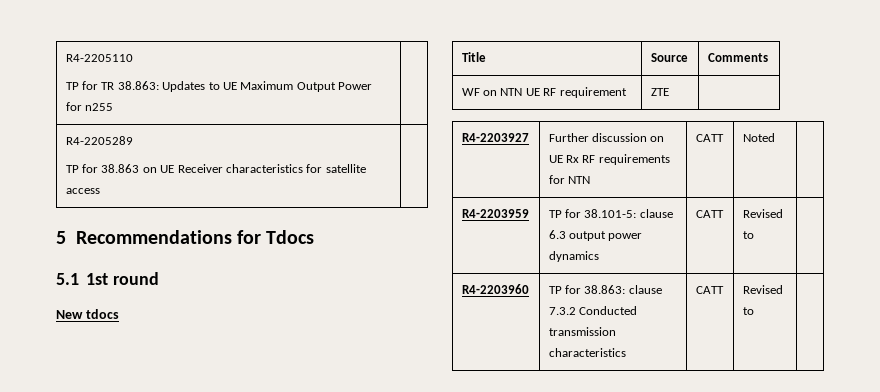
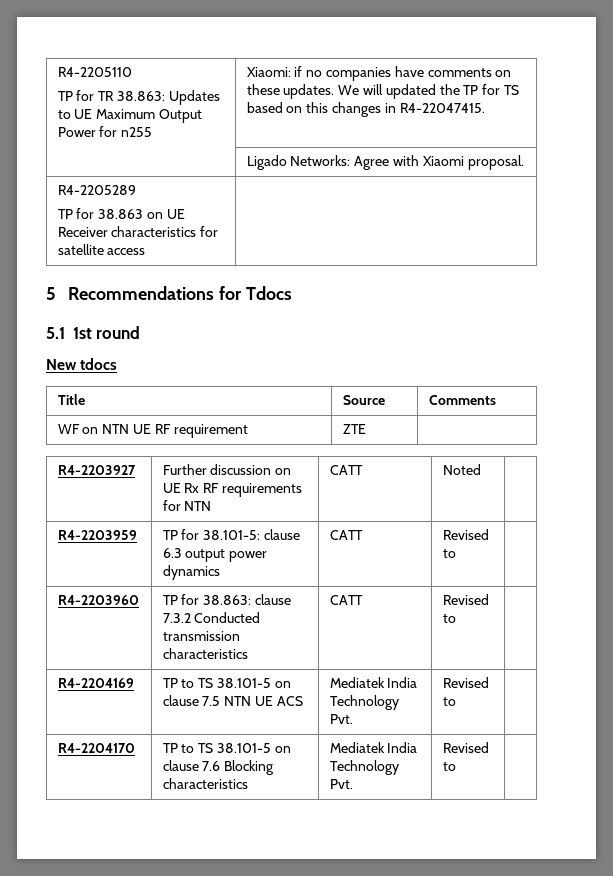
  R4-2205110
- TP for TR 38.863: Updates to UE Maximum Output Power for n255 |
+ TP for TR 38.863: Updates to UE Maximum Output Power for n255 | Xiaomi: if no companies have comments on these updates. We will updated the TP for TS based on this changes in R4-22047415.
+ | Ligado Networks: Agree with Xiaomi proposal.
+ R4-2204169 | TP to TS 38.101-5 on clause 7.5 NTN UE ACS | Mediatek India Technology Pvt. | Revised to |
+ R4-2204170 | TP to TS 38.101-5 on clause 7.6 Blocking characteristics | Mediatek India Technology Pvt. | Revised to |

